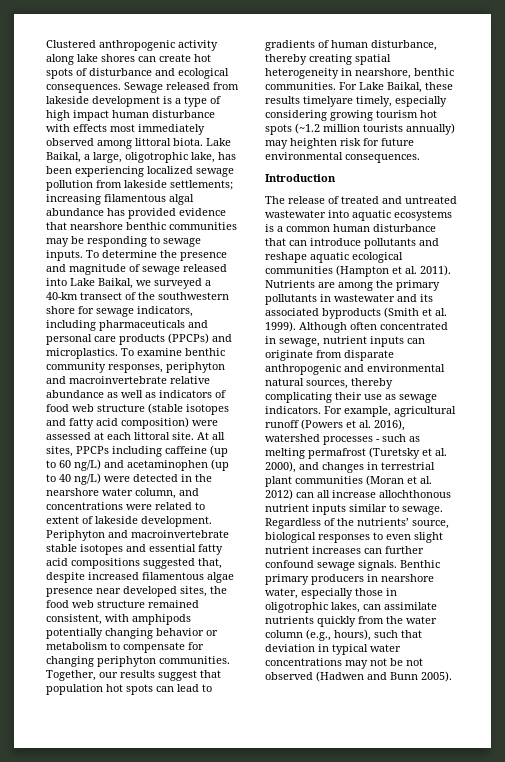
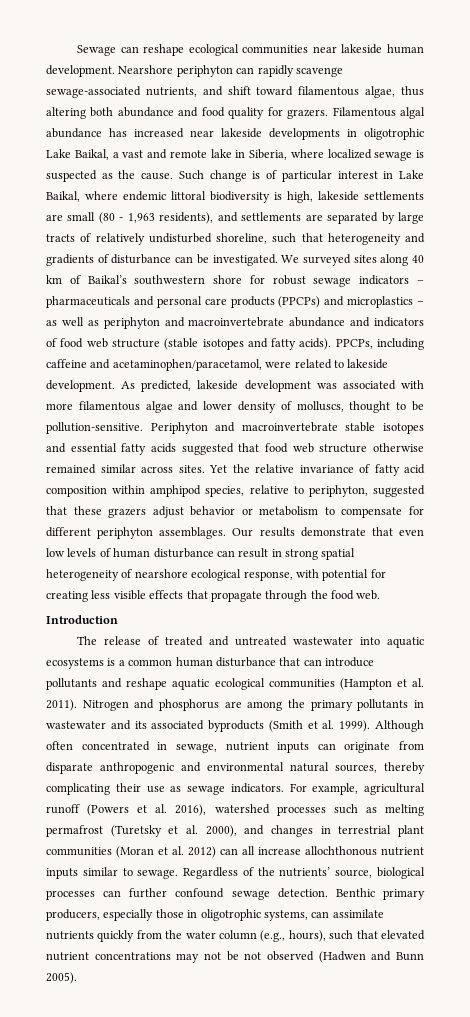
- Clustered anthropogenic activity along lake shores can create hot spots of disturbance and ecological consequences. Sewage released from lakeside development is a type of high impact human disturbance with effects most immediately observed among littoral biota. Lake Baikal, a large, oligotrophic lake, has been experiencing localized sewage pollution from lakeside settlements; increasing filamentous algal abundance has provided evidence that nearshore benthic communities may be responding to sewage inputs. To determine the presence and magnitude of sewage released into Lake Baikal, we surveyed a 40-km transect of the southwestern shore for sewage indicators, including pharmaceuticals and personal care products (PPCPs) and microplastics. To examine benthic community responses, periphyton and macroinvertebrate relative abundance as well as indicators of food web structure (stable isotopes and fatty acid composition) were assessed at each littoral site. At all sites, PPCPs including caffeine (up to 60 ng/L) and acetaminophen (up to 40 ng/L) were detected in the nearshore water column, and concentrations were related to extent of lakeside development.
+ Sewage can reshape ecological communities near lakeside human development. Nearshore periphyton can rapidly scavenge sewage-associated nutrients, and shift toward filamentous algae, thus altering both abundance and food quality for grazers. Filamentous algal abundance has increased near lakeside developments in oligotrophic Lake Baikal, a vast and remote lake in Siberia, where localized sewage is suspected as the cause. Such change is of particular interest in Lake Baikal, where endemic littoral biodiversity is high, lakeside settlements are small (80 - 1,963 residents), and settlements are separated by large tracts of relatively undisturbed shoreline, such that heterogeneity and gradients of disturbance can be investigated. We surveyed sites along 40 km of Baikal’s southwestern shore for robust sewage indicators – pharmaceuticals and personal care products (PPCPs) and microplastics – as well as periphyton and macroinvertebrate abundance and indicators of food web structure (stable isotopes and fatty acids). PPCPs, including caffeine and acetaminophen/paracetamol, were related to lakeside development. As predicted, lakeside development was associated with more filamentous algae and lower density of molluscs, thought to be pollution-sensitive.
- Periphyton and macroinvertebrate stable isotopes and essential fatty acid compositions suggested that, despite increased filamentous algae presence near developed sites, the food web structure remained consistent, with amphipods potentially changing behavior or metabolism to compensate for changing periphyton communities. Together, our results suggest that population hot spots can lead to gradients of human disturbance, thereby creating spatial heterogeneity in nearshore, benthic communities. For Lake Baikal, these results timelyare timely, especially considering growing tourism hot spots (~1.2 million tourists annually) may heighten risk for future environmental consequences.
+ Periphyton and macroinvertebrate stable isotopes and essential fatty acids suggested that food web structure otherwise remained similar across sites. Yet the relative invariance of fatty acid composition within amphipod species, relative to periphyton, suggested that these grazers adjust behavior or metabolism to compensate for different periphyton assemblages. Our results demonstrate that even low levels of human disturbance can result in strong spatial heterogeneity of nearshore ecological response, with potential for creating less visible effects that propagate through the food web.
- Nutrients are among the primary pollutants in wastewater and its associated byproducts (Smith et al. 1999).
+ Nitrogen and phosphorus are among the primary pollutants in wastewater and its associated byproducts (Smith et al. 1999).
- For example, agricultural runoff (Powers et al. 2016), watershed processes - such as melting permafrost (Turetsky et al. 2000), and changes in terrestrial plant communities (Moran et al. 2012) can all increase allochthonous nutrient inputs similar to sewage.
+ For example, agricultural runoff (Powers et al. 2016), watershed processes such as melting permafrost (Turetsky et al. 2000), and changes in terrestrial plant communities (Moran et al. 2012) can all increase allochthonous nutrient inputs similar to sewage.
- Regardless of the nutrients’ source, biological responses to even slight nutrient increases can further confound sewage signals.
+ Regardless of the nutrients’ source, biological processes can further confound sewage detection.
- Benthic primary producers in nearshore water, especially those in oligotrophic lakes, can assimilate nutrients quickly from the water column (e.g., hours), such that deviation in typical water concentrations may not be not observed (Hadwen and Bunn 2005).
+ Benthic primary producers, especially those in oligotrophic systems, can assimilate nutrients quickly from the water column (e.g., hours), such that elevated nutrient concentrations may not be not observed (Hadwen and Bunn 2005).

